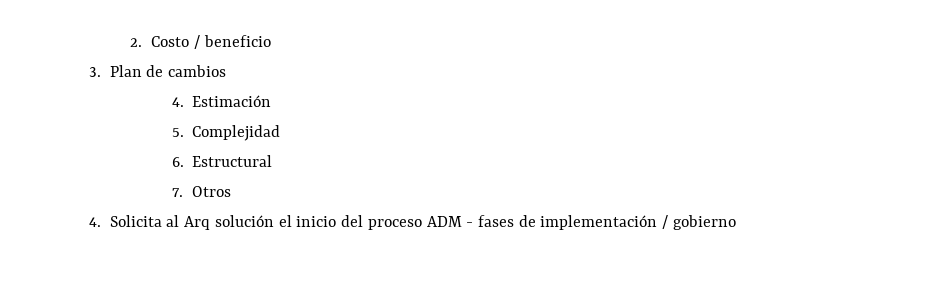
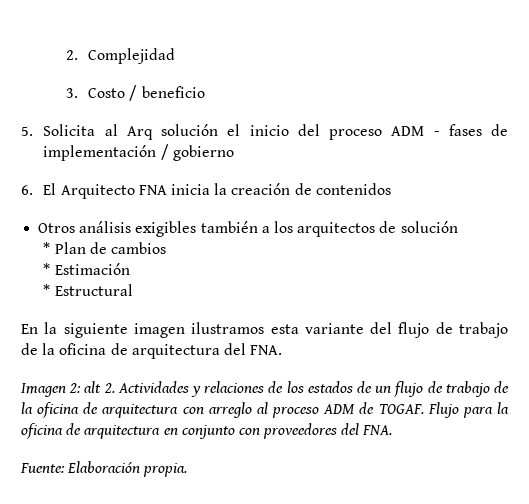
- 2. Costo / beneficio
+ 2. Complejidad
+ 3. Costo / beneficio
- 3. Plan de cambios
- 4. Estimación
- 5. Complejidad
- 6. Estructural
- 7. Otros
- 4. Solicita al Arq solución el inicio del proceso ADM - fases de implementación / gobierno
+ 5. Solicita al Arq solución el inicio del proceso ADM - fases de implementación / gobierno
+ 6. El Arquitecto FNA inicia la creación de contenidos
+ Otros análisis exigibles también a los arquitectos de solución
+ * Plan de cambios
+ * Estimación
+ * Estructural
+ En la siguiente imagen ilustramos esta variante del flujo de trabajo de la oficina de arquitectura del FNA.
+ Imagen 2: alt 2. Actividades y relaciones de los estados de un flujo de trabajo de la oficina de arquitectura con arreglo al proceso ADM de TOGAF. Flujo para la oficina de arquitectura en conjunto con proveedores del FNA.
+ Fuente: Elaboración propia.

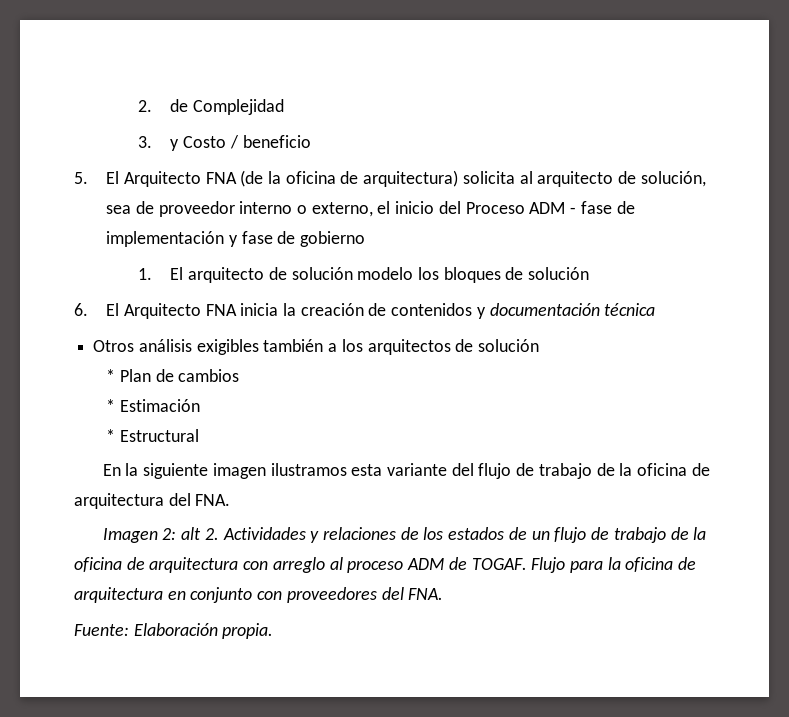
- 2. Complejidad
+ 2. de Complejidad
- 3. Costo / beneficio
+ 3. y Costo / beneficio
- 5. Solicita al Arq solución el inicio del proceso ADM - fases de implementación / gobierno
+ 5. El Arquitecto FNA (de la oficina de arquitectura) solicita al arquitecto de solución, sea de proveedor interno o externo, el inicio del Proceso ADM - fase de implementación y fase de gobierno
+ 1. El arquitecto de solución modelo los bloques de solución
- 6. El Arquitecto FNA inicia la creación de contenidos
+ 6. El Arquitecto FNA inicia la creación de contenidos y documentación técnica

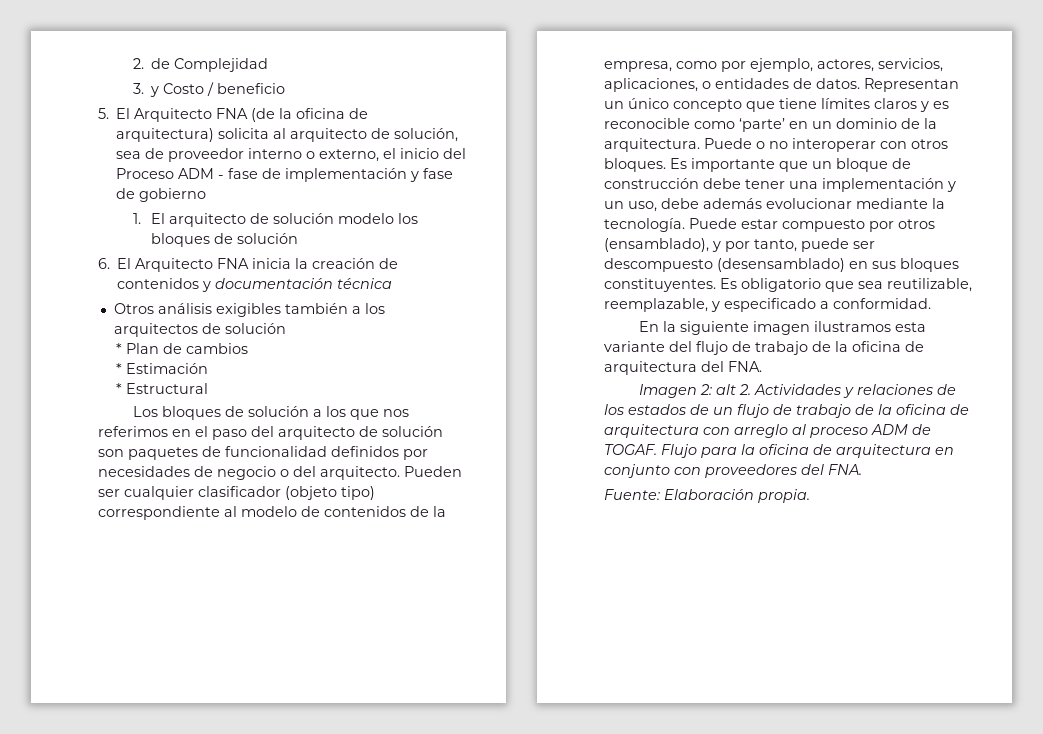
+ Los bloques de solución a los que nos referimos en el paso del arquitecto de solución son paquetes de funcionalidad definidos por necesidades de negocio o del arquitecto. Pueden ser cualquier clasificador (objeto tipo) correspondiente al modelo de contenidos de la empresa, como por ejemplo, actores, servicios, aplicaciones, o entidades de datos. Representan un único concepto que tiene límites claros y es reconocible como ‘parte’ en un dominio de la arquitectura. Puede o no interoperar con otros bloques. Es importante que un bloque de construcción debe tener una implementación y un uso, debe además evolucionar mediante la tecnología. Puede estar compuesto por otros (ensamblado), y por tanto, puede ser descompuesto (desensamblado) en sus bloques constituyentes. Es obligatorio que sea reutilizable, reemplazable, y especificado a conformidad.

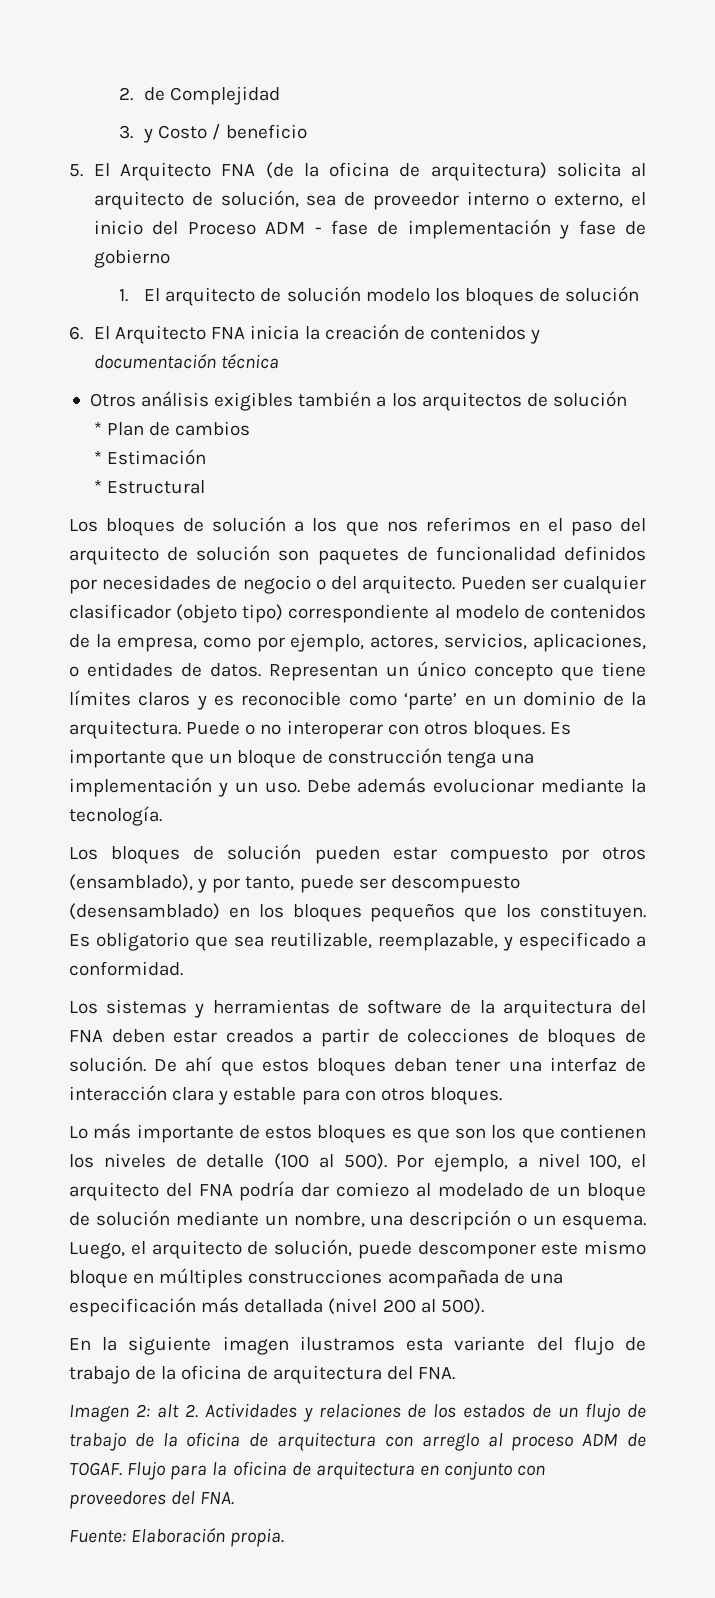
- Es importante que un bloque de construcción debe tener una implementación y un uso, debe además evolucionar mediante la tecnología. Puede estar compuesto por otros (ensamblado), y por tanto, puede ser descompuesto (desensamblado) en sus bloques constituyentes.
+ Es importante que un bloque de construcción tenga una implementación y un uso. Debe además evolucionar mediante la tecnología.
+ Los bloques de solución pueden estar compuesto por otros (ensamblado), y por tanto, puede ser descompuesto (desensamblado) en los bloques pequeños que los constituyen.
+ Los sistemas y herramientas de software de la arquitectura del FNA deben estar creados a partir de colecciones de bloques de solución. De ahí que estos bloques deban tener una interfaz de interacción clara y estable para con otros bloques.
+ Lo más importante de estos bloques es que son los que contienen los niveles de detalle (100 al 500). Por ejemplo, a nivel 100, el arquitecto del FNA podría dar comiezo al modelado de un bloque de solución mediante un nombre, una descripción o un esquema. Luego, el arquitecto de solución, puede descomponer este mismo bloque en múltiples construcciones acompañada de una especificación más detallada (nivel 200 al 500).

